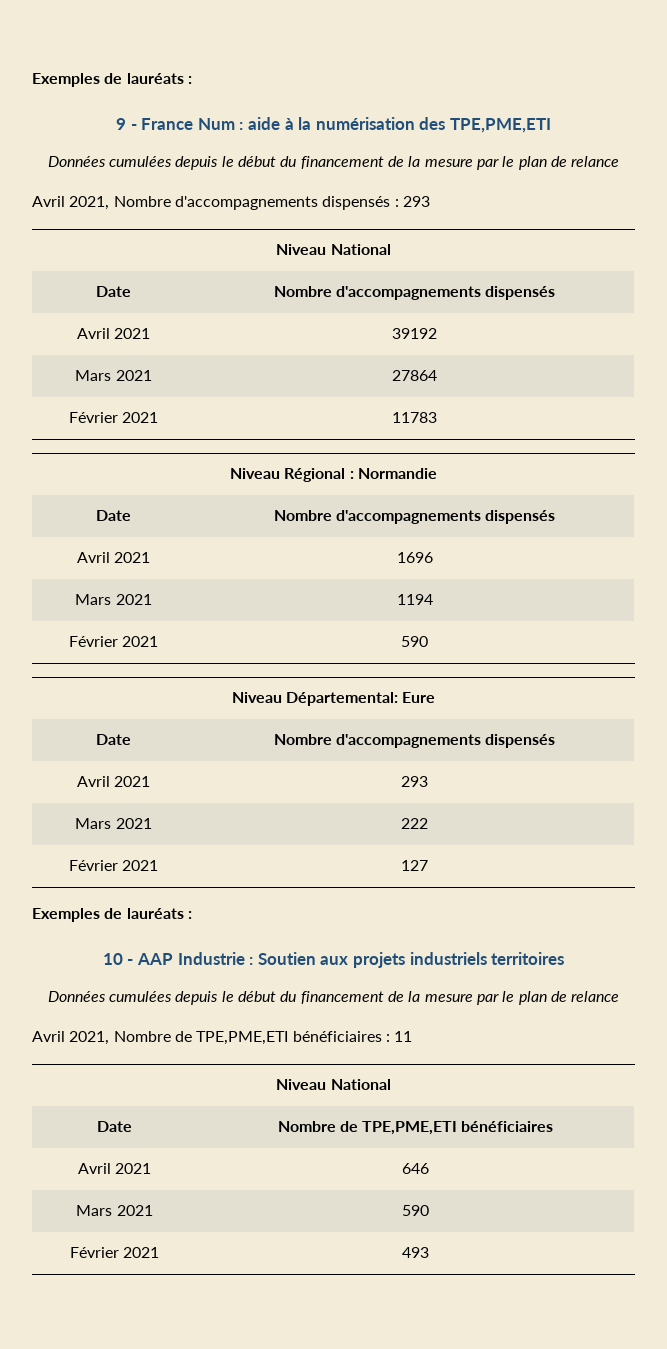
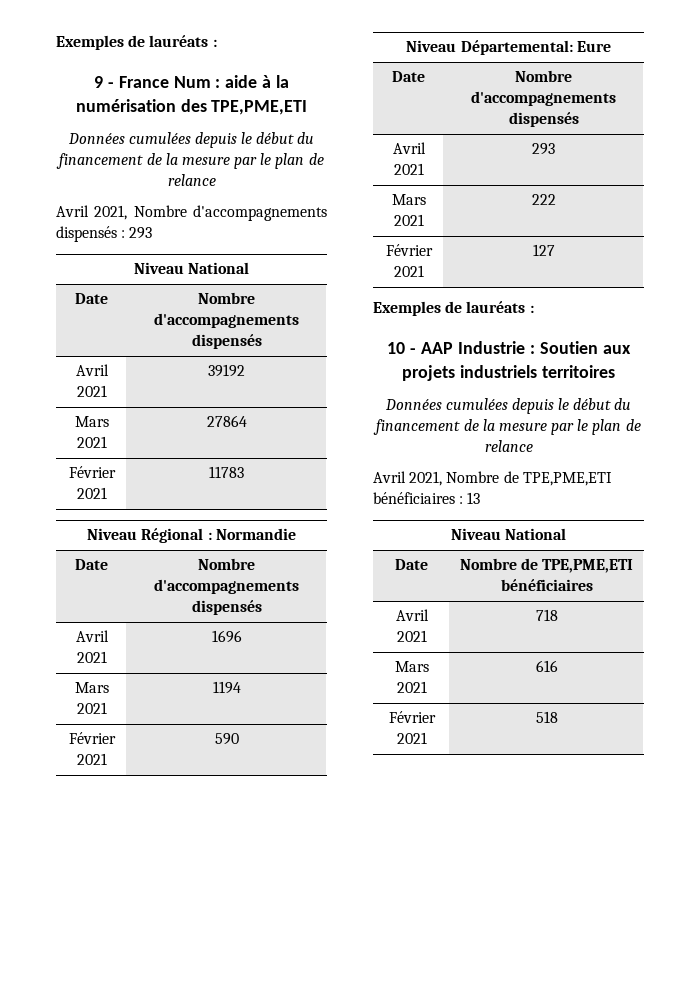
- Avril 2021, Nombre de TPE,PME,ETI bénéficiaires : 11
+ Avril 2021, Nombre de TPE,PME,ETI bénéficiaires : 13
- Avril 2021 | 646
- Mars 2021 | 590
- Février 2021 | 493
+ Avril 2021 | 718
+ Mars 2021 | 616
+ Février 2021 | 518

